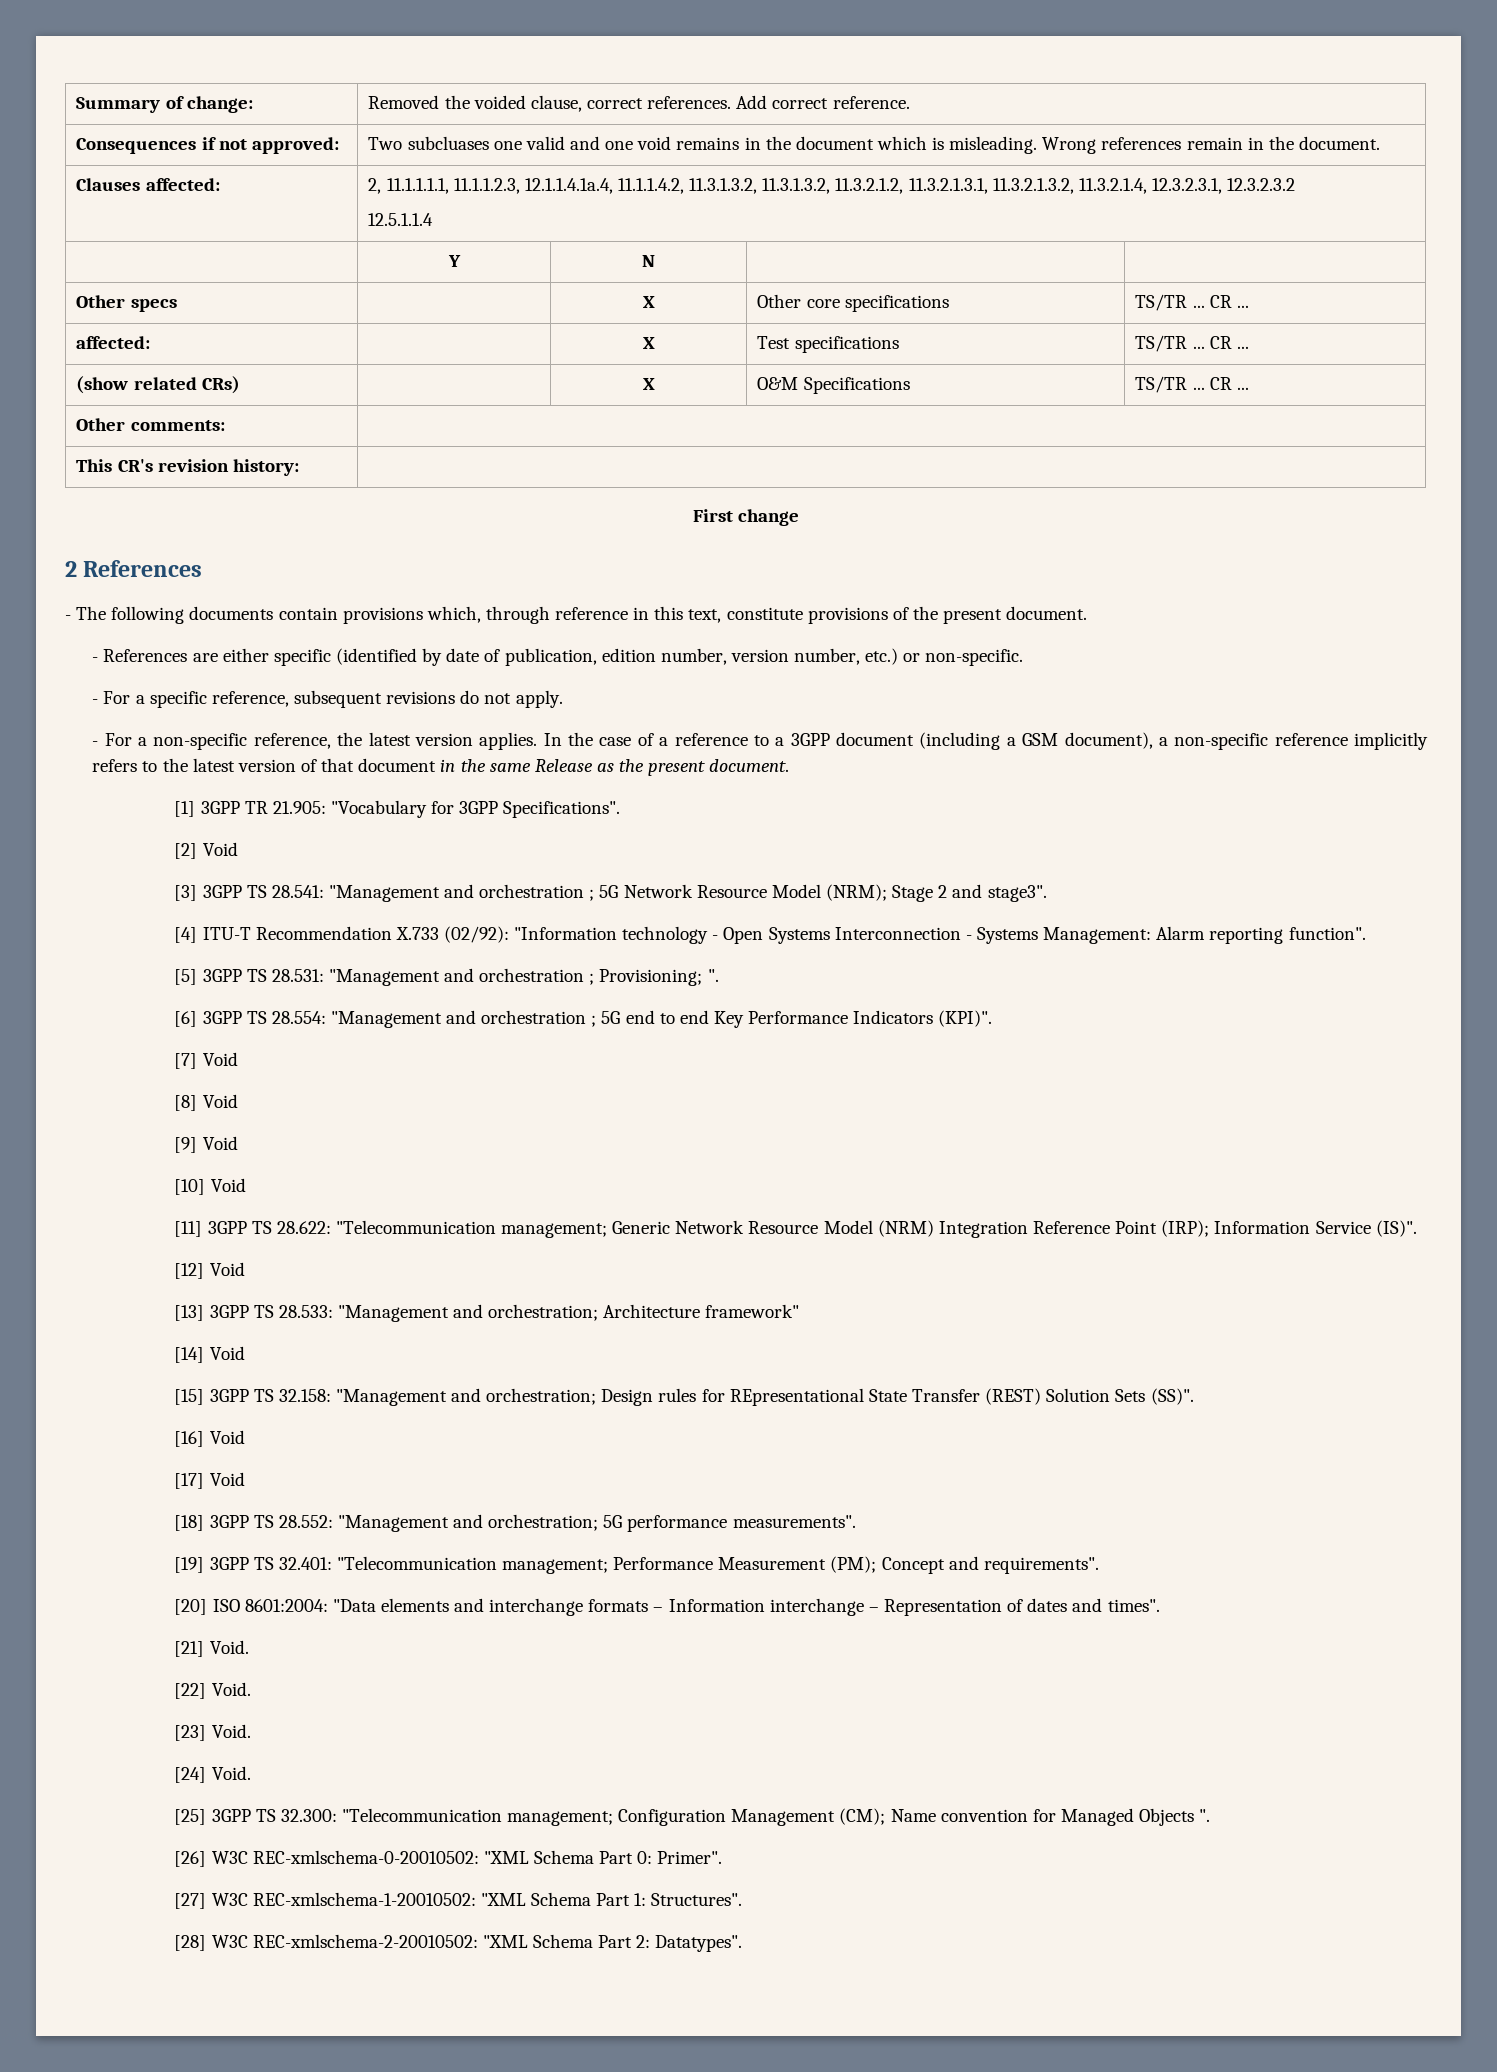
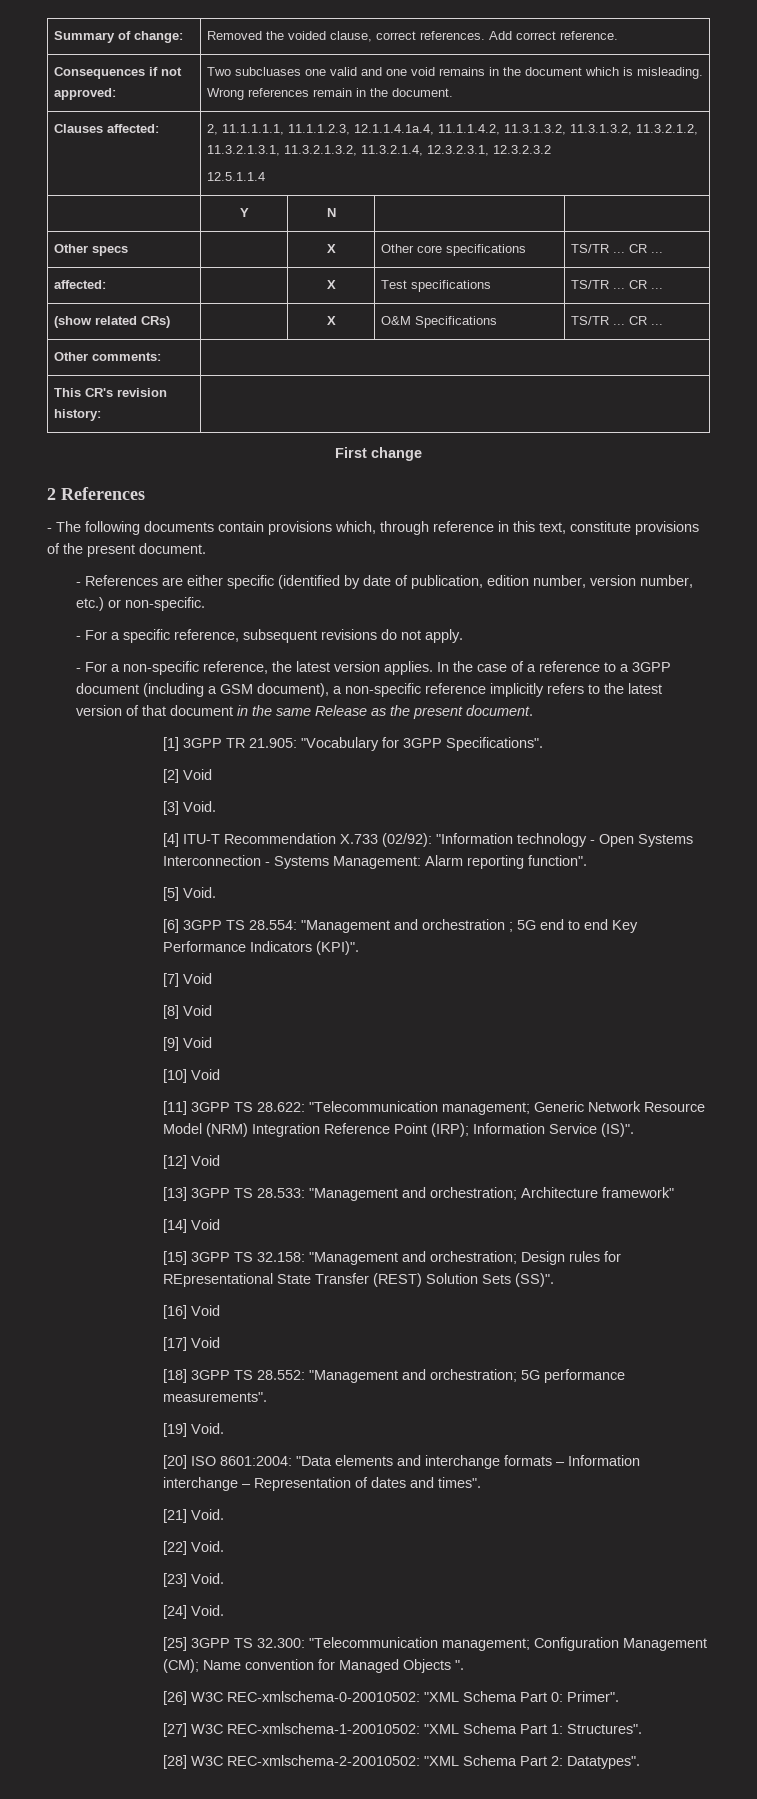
- [3] 3GPP TS 28.541: "Management and orchestration ; 5G Network Resource Model (NRM); Stage 2 and stage3".
+ [3] Void.
- [5] 3GPP TS 28.531: "Management and orchestration ; Provisioning; ".
+ [5] Void.
- [19] 3GPP TS 32.401: "Telecommunication management; Performance Measurement (PM); Concept and requirements".
+ [19] Void.

